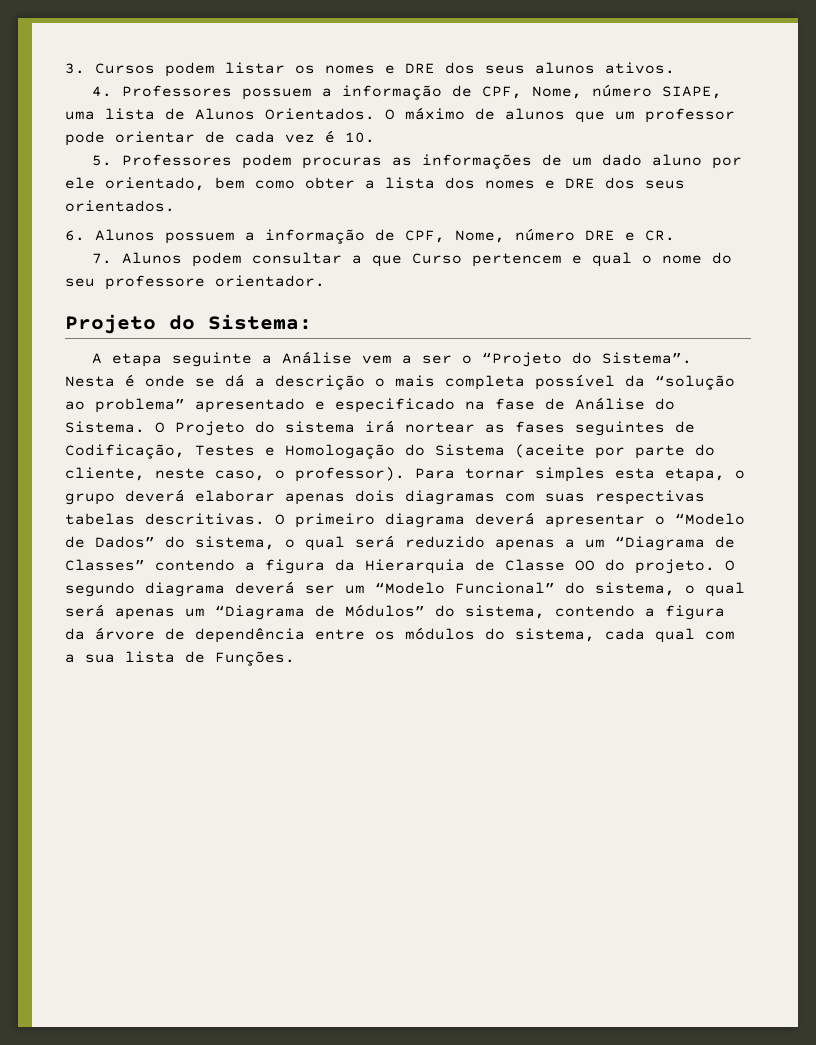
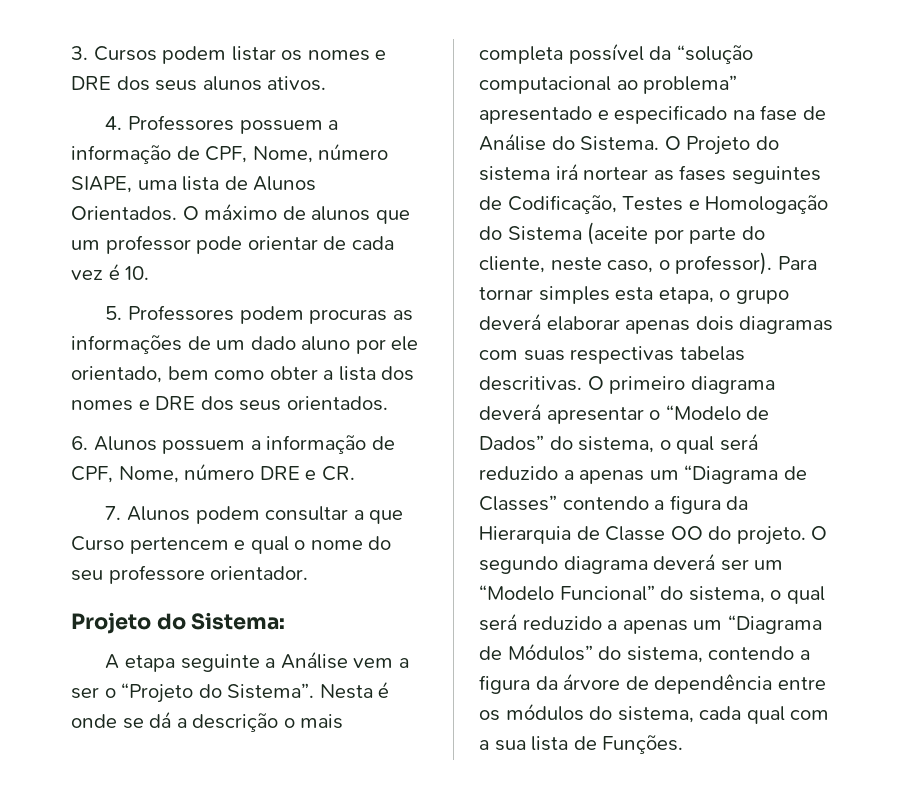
- Nesta é onde se dá a descrição o mais completa possível da “solução ao problema” apresentado e especificado na fase de Análise do Sistema.
+ Nesta é onde se dá a descrição o mais completa possível da “solução computacional ao problema” apresentado e especificado na fase de Análise do Sistema.
- O primeiro diagrama deverá apresentar o “Modelo de Dados” do sistema, o qual será reduzido apenas a um “Diagrama de Classes” contendo a figura da Hierarquia de Classe OO do projeto.
+ O primeiro diagrama deverá apresentar o “Modelo de Dados” do sistema, o qual será reduzido a apenas um “Diagrama de Classes” contendo a figura da Hierarquia de Classe OO do projeto.
- O segundo diagrama deverá ser um “Modelo Funcional” do sistema, o qual será apenas um “Diagrama de Módulos” do sistema, contendo a figura da árvore de dependência entre os módulos do sistema, cada qual com a sua lista de Funções.
+ O segundo diagrama deverá ser um “Modelo Funcional” do sistema, o qual será reduzido a apenas um “Diagrama de Módulos” do sistema, contendo a figura da árvore de dependência entre os módulos do sistema, cada qual com a sua lista de Funções.

